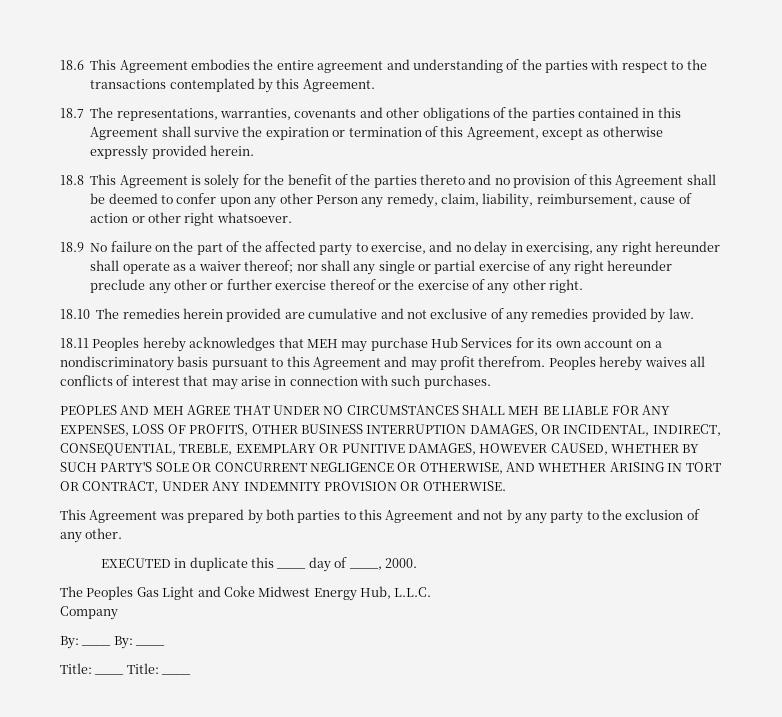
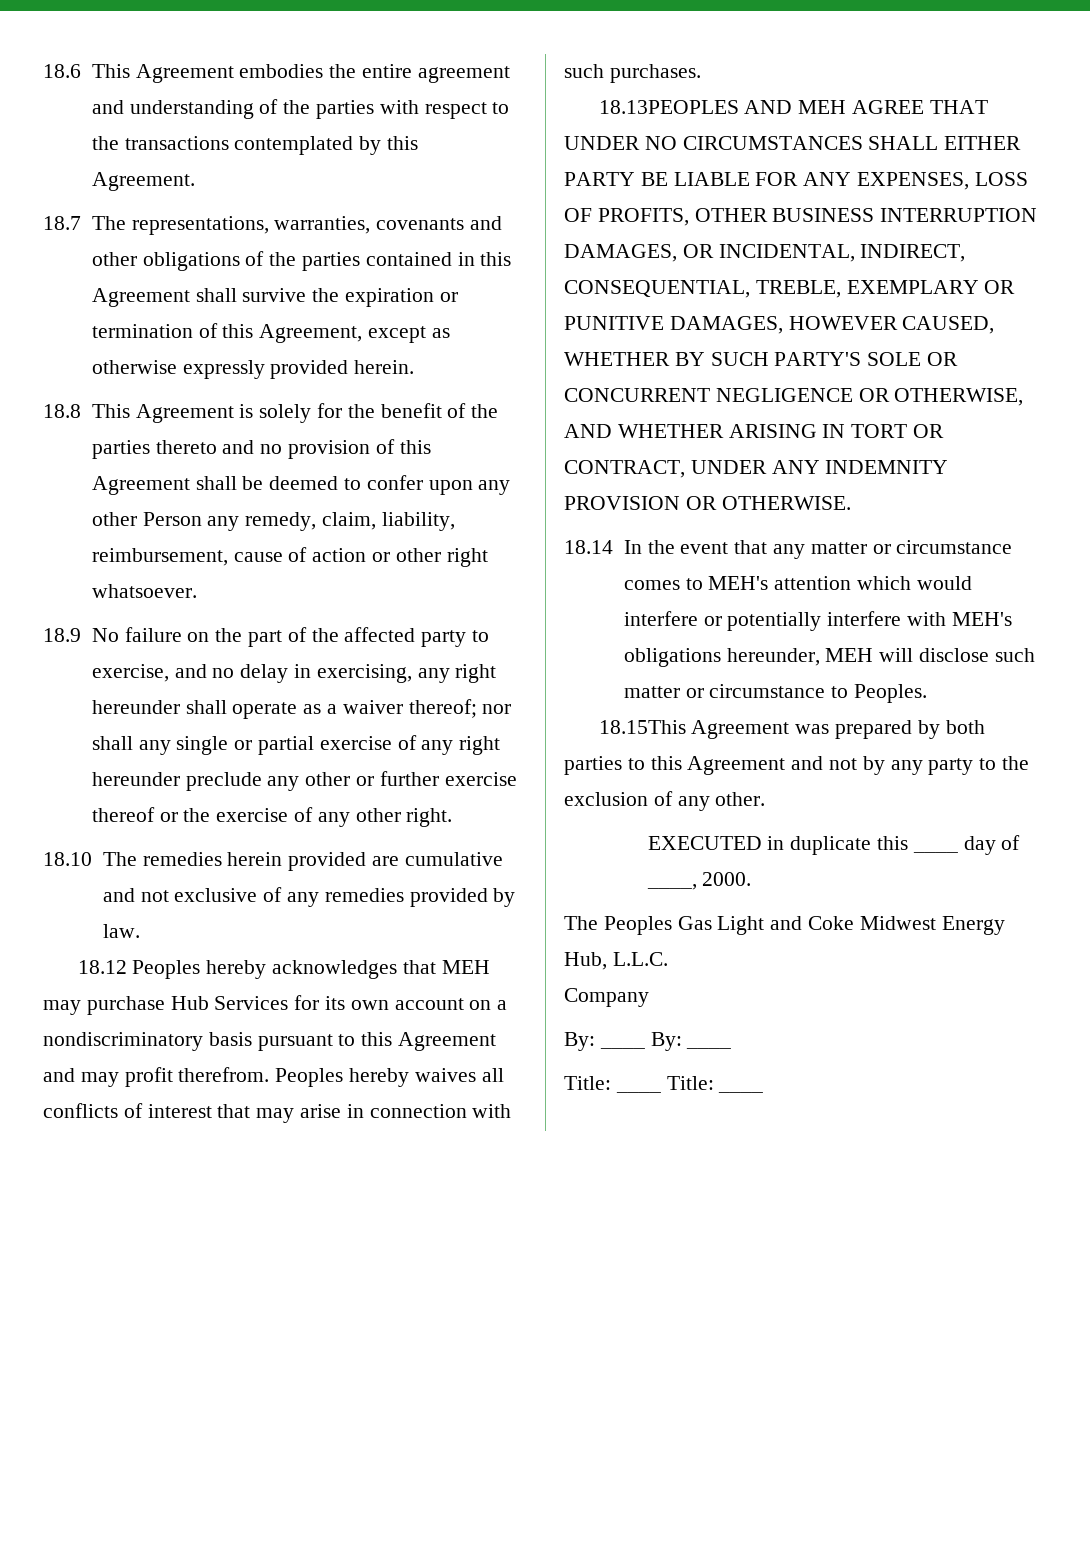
- 18.11 Peoples hereby acknowledges that MEH may purchase Hub Services for its own account on a nondiscriminatory basis pursuant to this Agreement and may profit therefrom.
+ 18.12 Peoples hereby acknowledges that MEH may purchase Hub Services for its own account on a nondiscriminatory basis pursuant to this Agreement and may profit therefrom.
- PEOPLES AND MEH AGREE THAT UNDER NO CIRCUMSTANCES SHALL MEH BE LIABLE FOR ANY EXPENSES, LOSS OF PROFITS, OTHER BUSINESS INTERRUPTION DAMAGES, OR INCIDENTAL, INDIRECT, CONSEQUENTIAL, TREBLE, EXEMPLARY OR PUNITIVE DAMAGES, HOWEVER CAUSED, WHETHER BY SUCH PARTY'S SOLE OR CONCURRENT NEGLIGENCE OR OTHERWISE, AND WHETHER ARISING IN TORT OR CONTRACT, UNDER ANY INDEMNITY PROVISION OR OTHERWISE.
+ 18.13PEOPLES AND MEH AGREE THAT UNDER NO CIRCUMSTANCES SHALL EITHER PARTY BE LIABLE FOR ANY EXPENSES, LOSS OF PROFITS, OTHER BUSINESS INTERRUPTION DAMAGES, OR INCIDENTAL, INDIRECT, CONSEQUENTIAL, TREBLE, EXEMPLARY OR PUNITIVE DAMAGES, HOWEVER CAUSED, WHETHER BY SUCH PARTY'S SOLE OR CONCURRENT NEGLIGENCE OR OTHERWISE, AND WHETHER ARISING IN TORT OR CONTRACT, UNDER ANY INDEMNITY PROVISION OR OTHERWISE.
- This Agreement was prepared by both parties to this Agreement and not by any party to the exclusion of any other.
+ 18.14 In the event that any matter or circumstance comes to MEH's attention which would interfere or potentially interfere with MEH's obligations hereunder, MEH will disclose such matter or circumstance to Peoples.
+ 18.15This Agreement was prepared by both parties to this Agreement and not by any party to the exclusion of any other.

